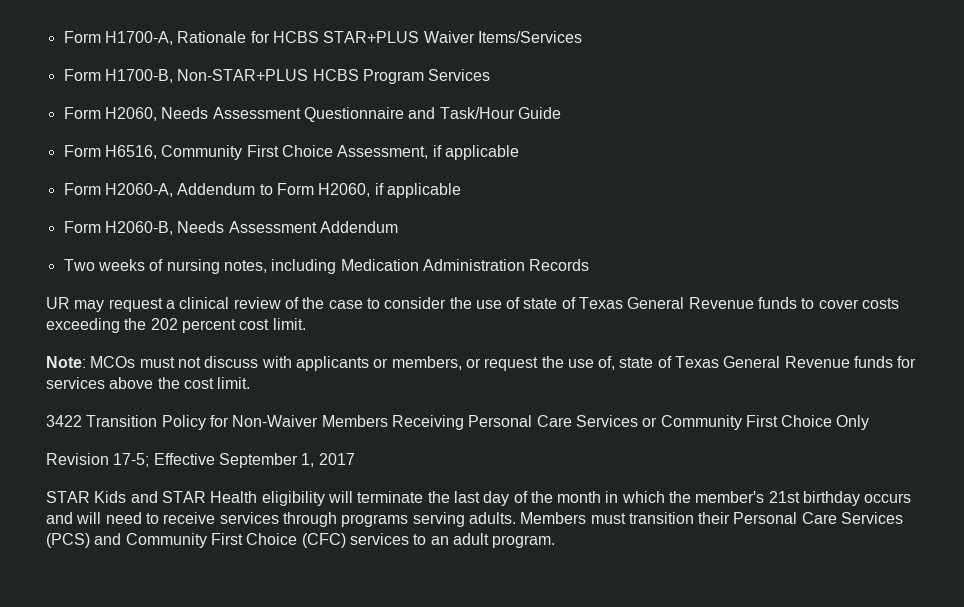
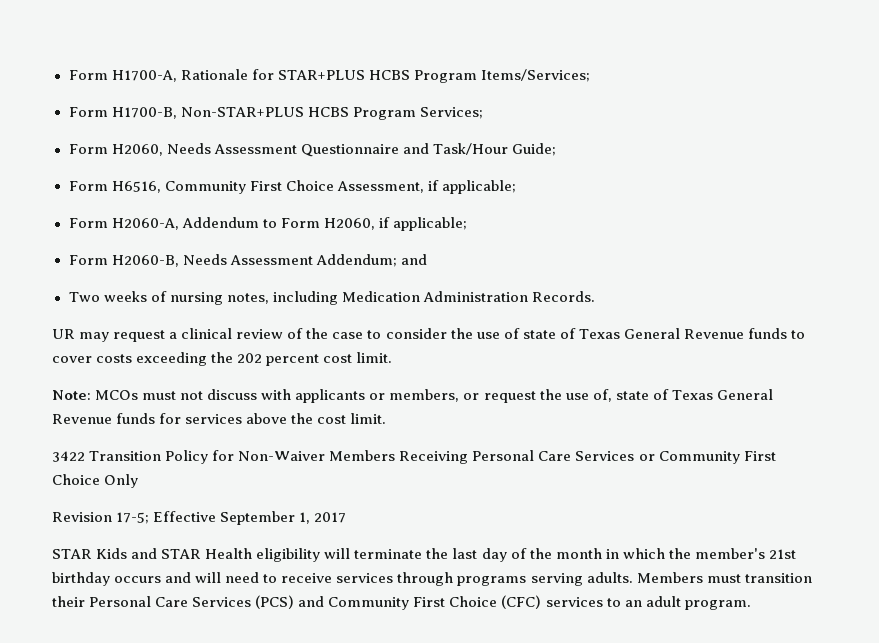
- Form H1700-A, Rationale for HCBS STAR+PLUS Waiver Items/Services
+ Form H1700-A, Rationale for STAR+PLUS HCBS Program Items/Services;
- Form H1700-B, Non-STAR+PLUS HCBS Program Services
+ Form H1700-B, Non-STAR+PLUS HCBS Program Services;
- Form H2060, Needs Assessment Questionnaire and Task/Hour Guide
+ Form H2060, Needs Assessment Questionnaire and Task/Hour Guide;
- Form H6516, Community First Choice Assessment, if applicable
+ Form H6516, Community First Choice Assessment, if applicable;
- Form H2060-A, Addendum to Form H2060, if applicable
+ Form H2060-A, Addendum to Form H2060, if applicable;
- Form H2060-B, Needs Assessment Addendum
+ Form H2060-B, Needs Assessment Addendum; and
- Two weeks of nursing notes, including Medication Administration Records
+ Two weeks of nursing notes, including Medication Administration Records.

